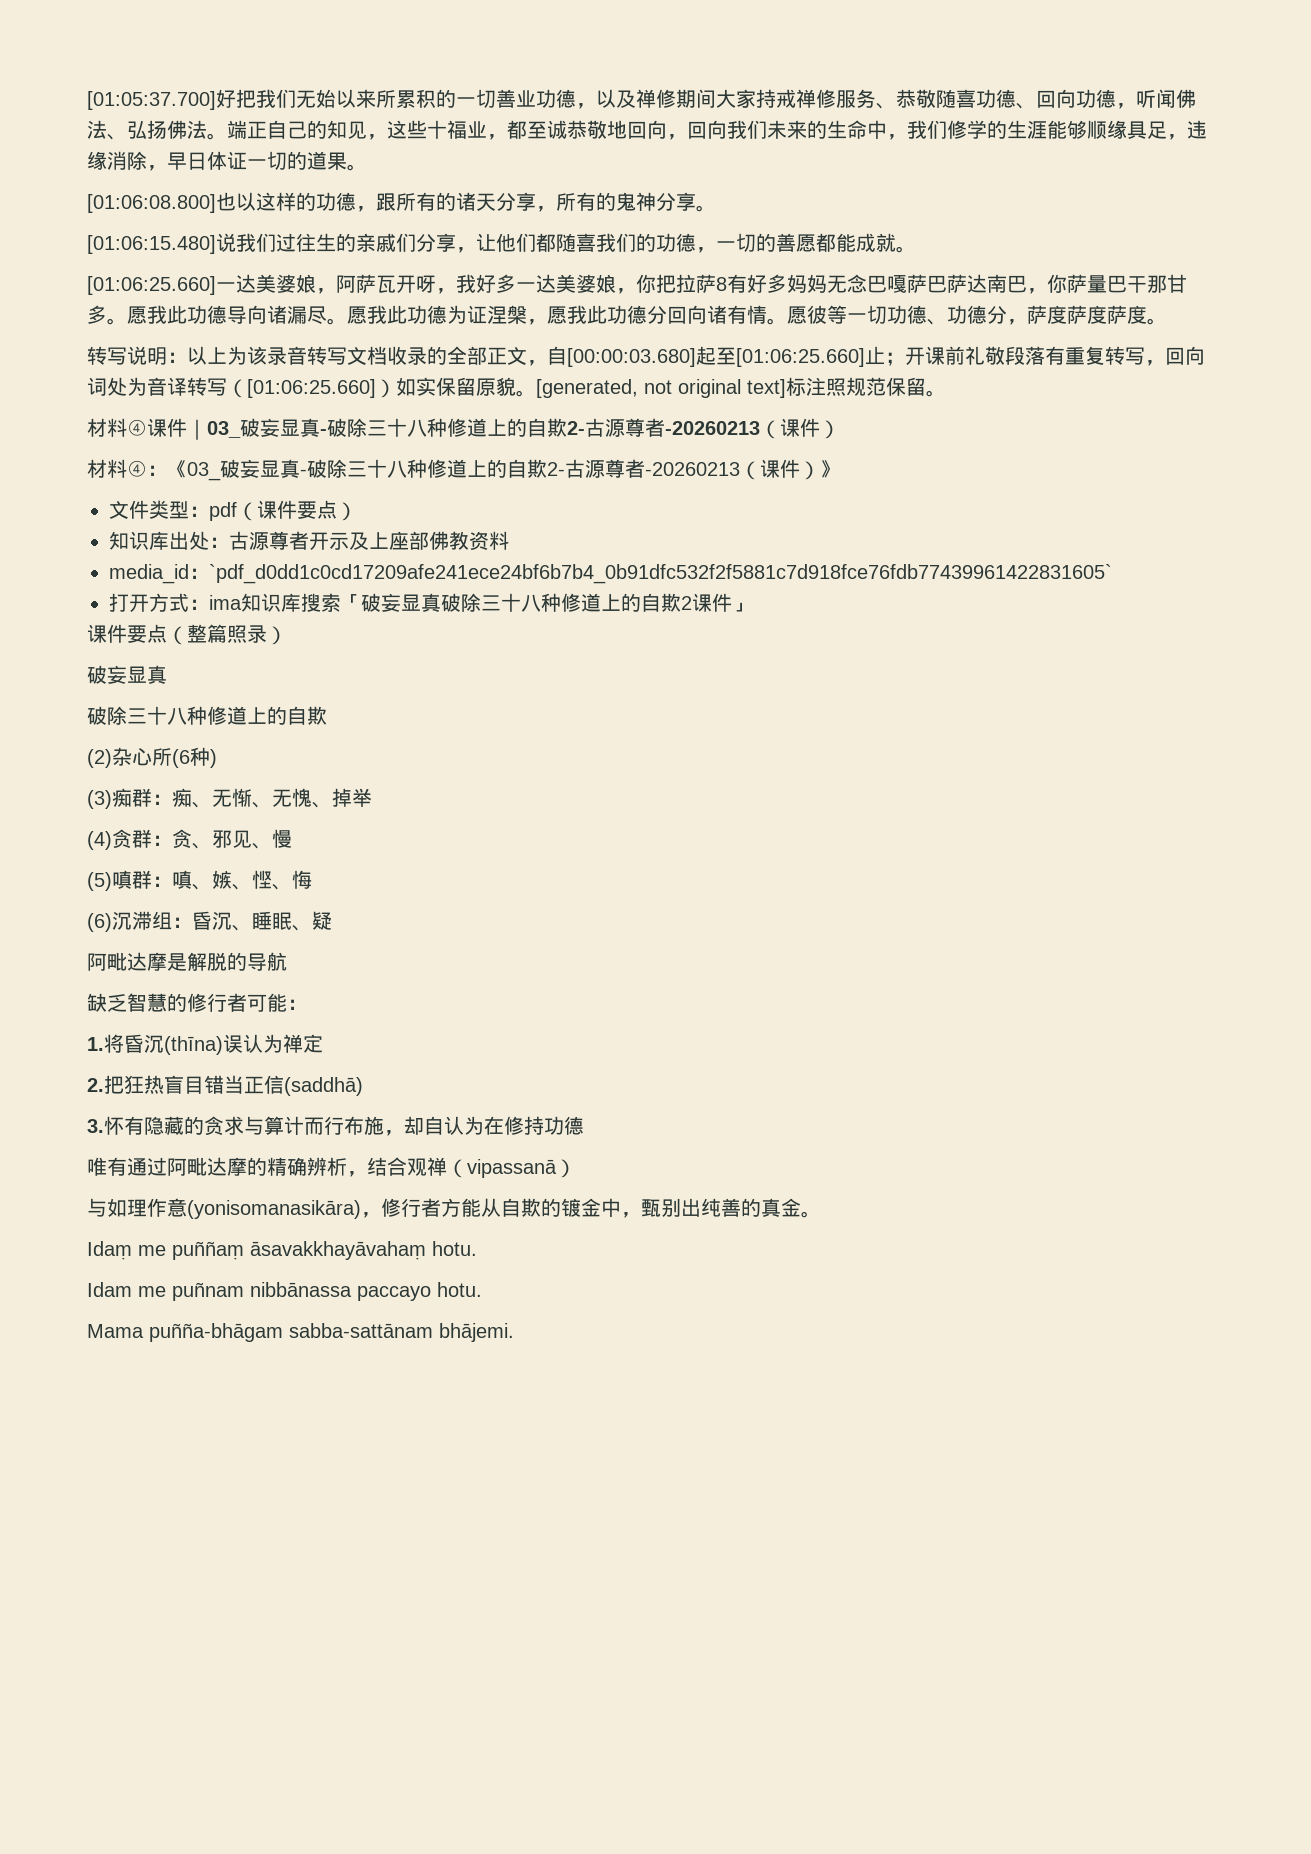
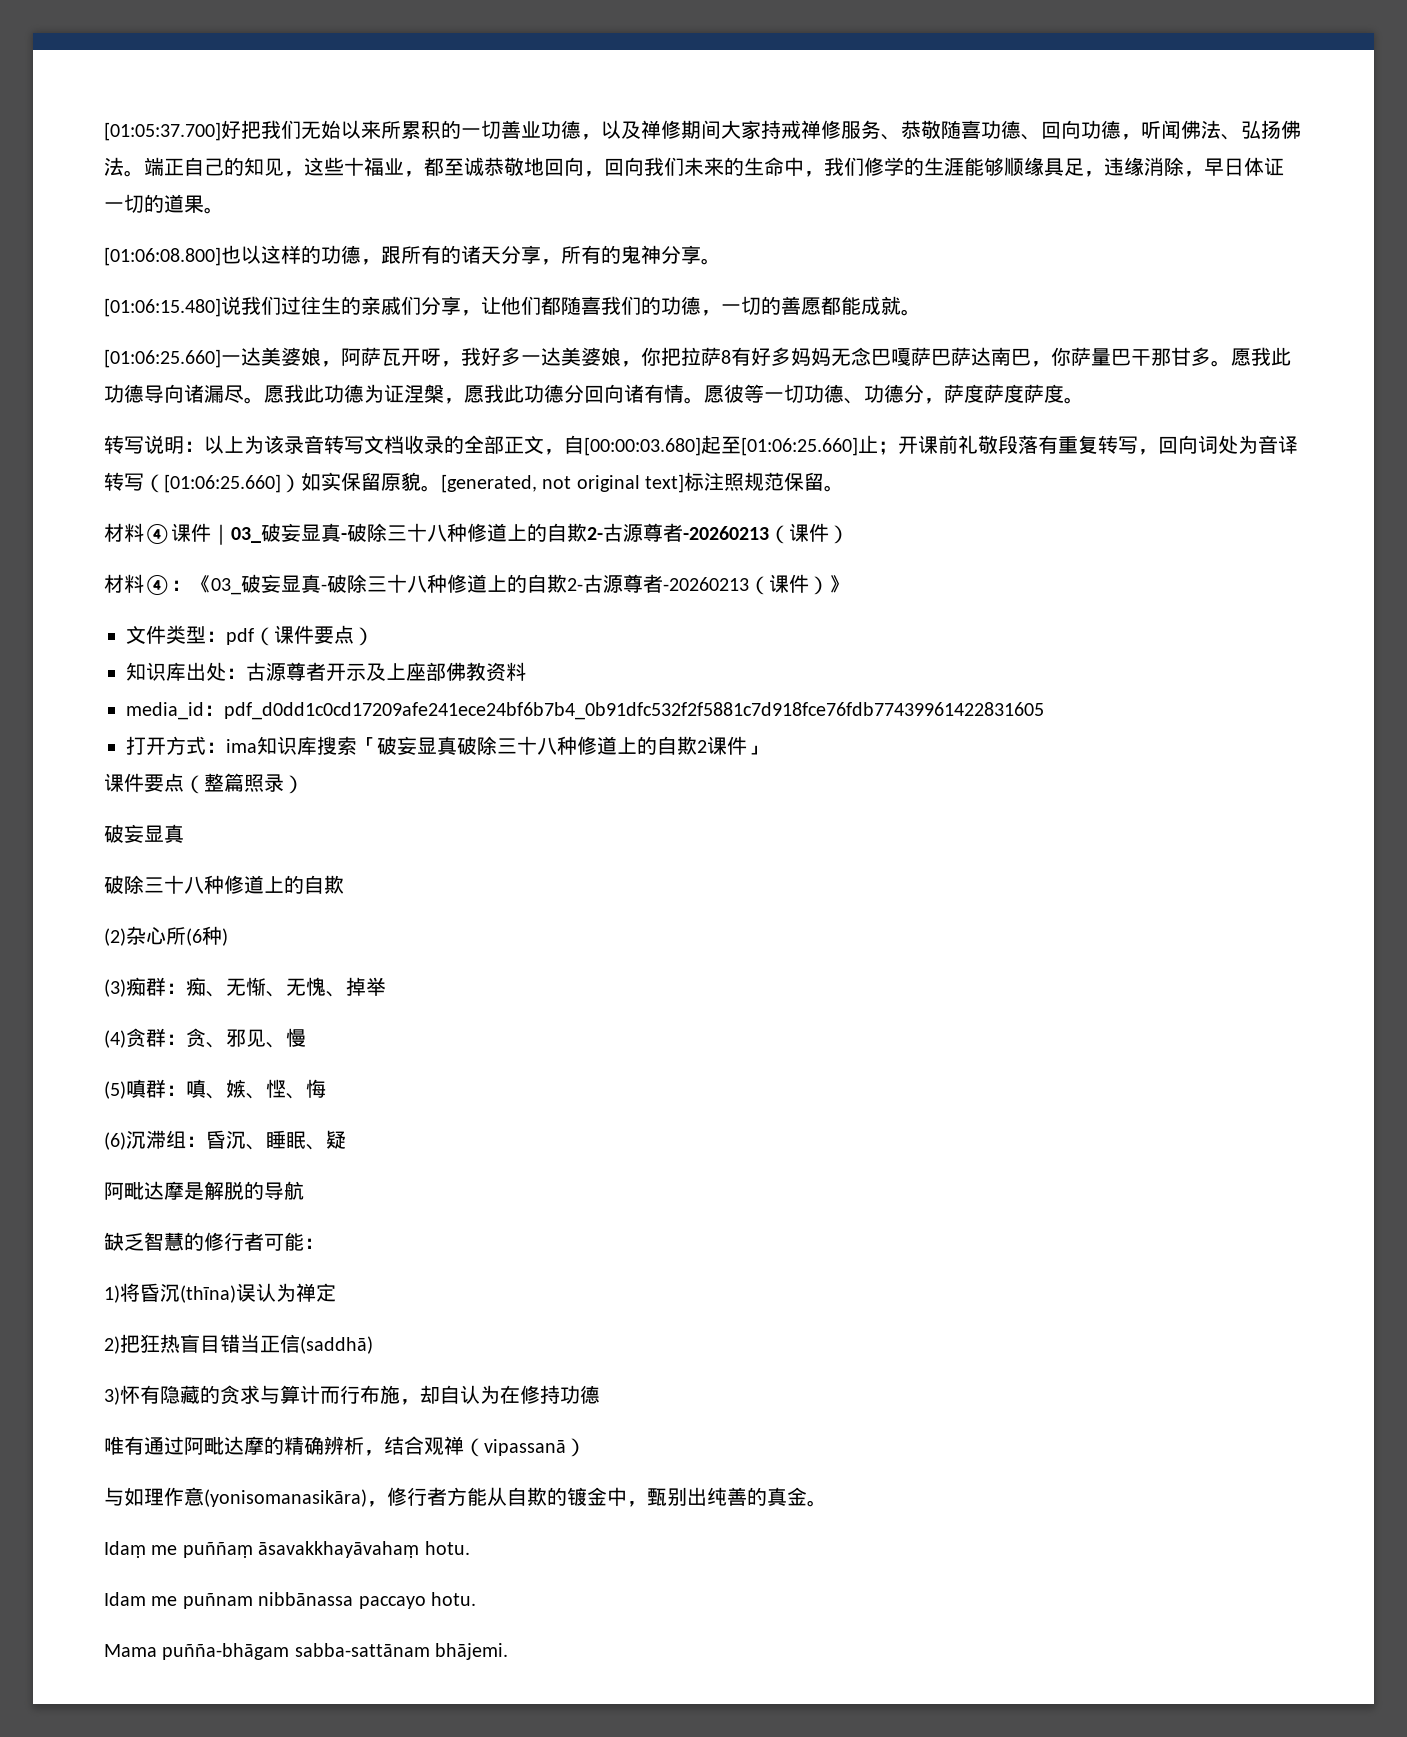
- media_id：`pdf_d0dd1c0cd17209afe241ece24bf6b7b4_0b91dfc532f2f5881c7d918fce76fdb77439961422831605`
+ media_id：pdf_d0dd1c0cd17209afe241ece24bf6b7b4_0b91dfc532f2f5881c7d918fce76fdb77439961422831605
- 1.将昏沉(thīna)误认为禅定
+ 1)将昏沉(thīna)误认为禅定
- 2.把狂热盲目错当正信(saddhā)
+ 2)把狂热盲目错当正信(saddhā)
- 3.怀有隐藏的贪求与算计而行布施，却自认为在修持功德
+ 3)怀有隐藏的贪求与算计而行布施，却自认为在修持功德

